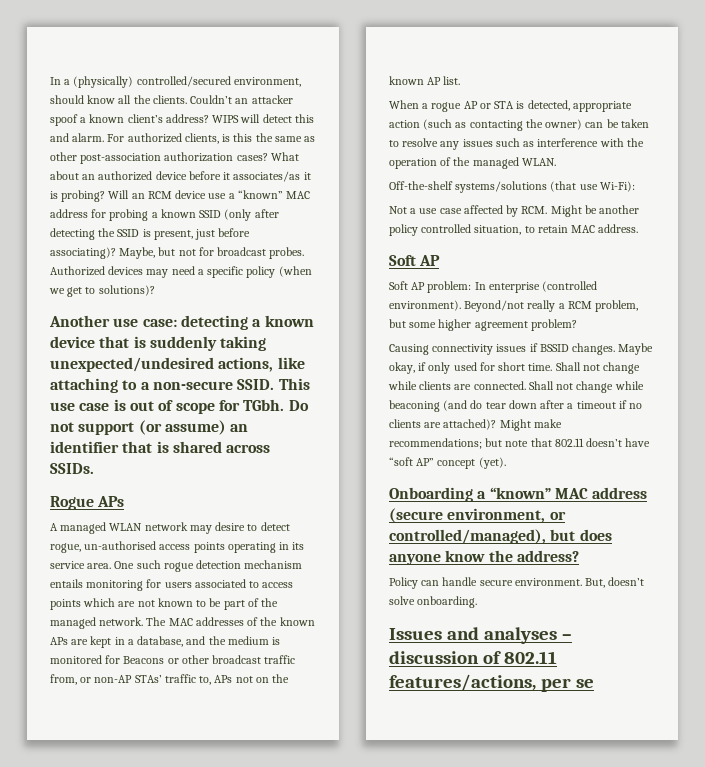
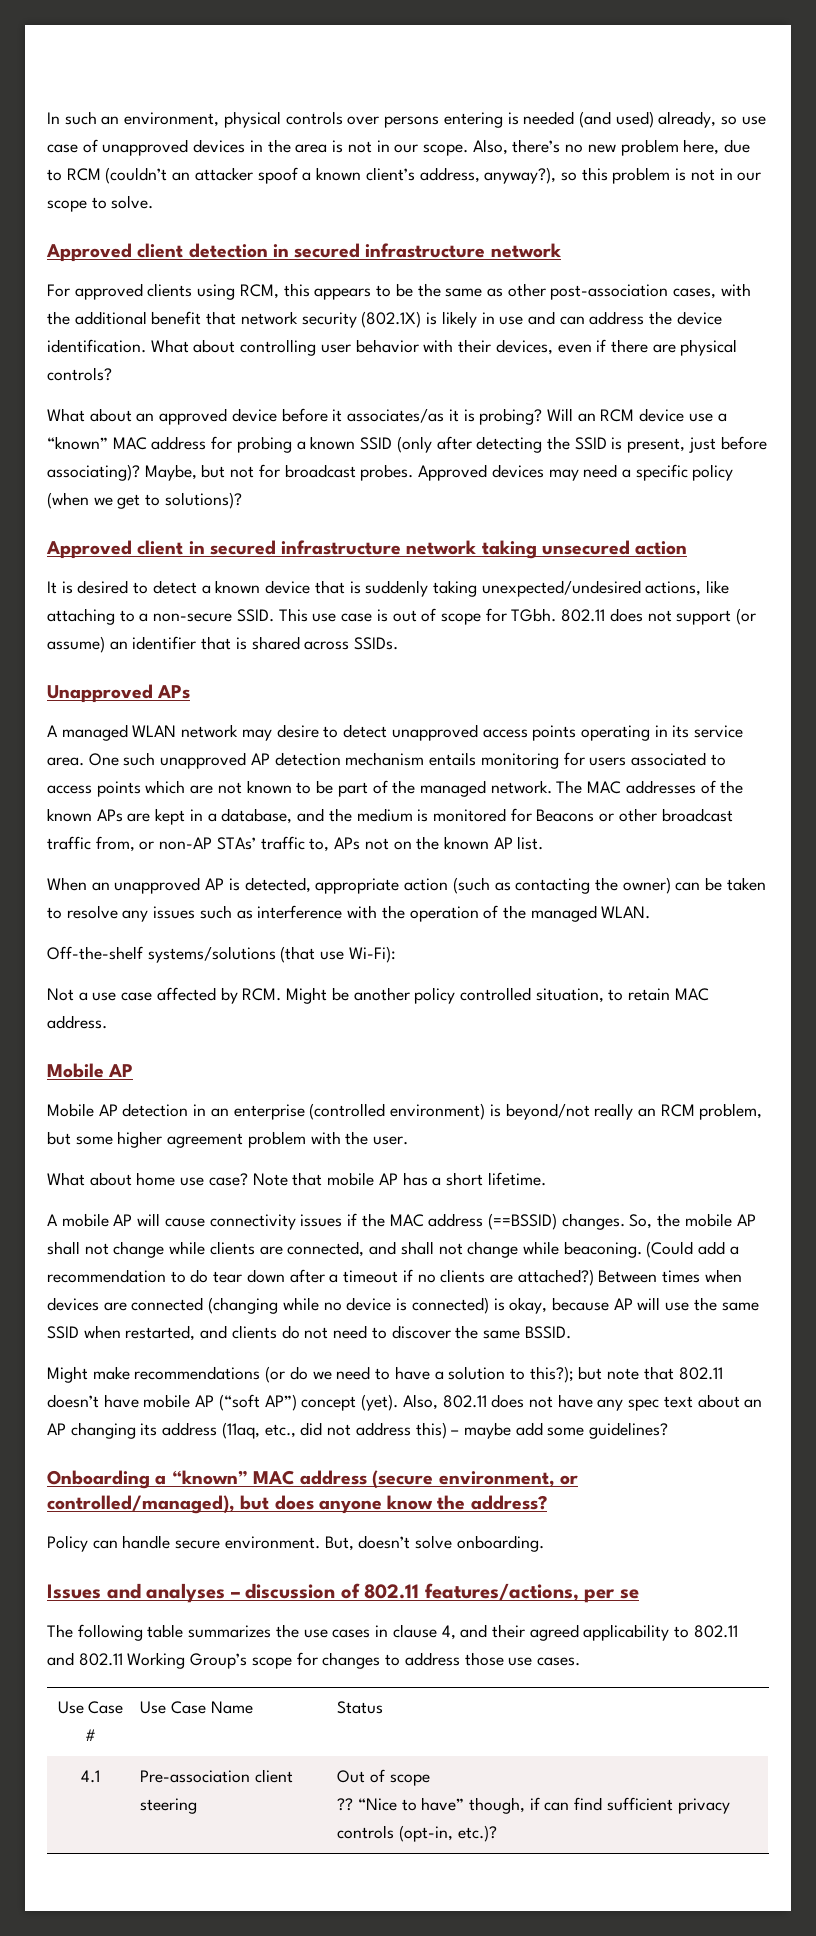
- In a (physically) controlled/secured environment, should know all the clients. Couldn’t an attacker spoof a known client’s address? WIPS will detect this and alarm. For authorized clients, is this the same as other post-association authorization cases? What about an authorized device before it associates/as it is probing?
+ In such an environment, physical controls over persons entering is needed (and used) already, so use case of unapproved devices in the area is not in our scope. Also, there’s no new problem here, due to RCM (couldn’t an attacker spoof a known client’s address, anyway?), so this problem is not in our scope to solve.
+ Approved client detection in secured infrastructure network
+ For approved clients using RCM, this appears to be the same as other post-association cases, with the additional benefit that network security (802.1X) is likely in use and can address the device identification. What about controlling user behavior with their devices, even if there are physical controls?
+ What about an approved device before it associates/as it is probing?
- Authorized devices may need a specific policy (when we get to solutions)?
+ Approved devices may need a specific policy (when we get to solutions)?
- Another use case: detecting a known device that is suddenly taking unexpected/undesired actions, like attaching to a non-secure SSID.
+ Approved client in secured infrastructure network taking unsecured action
+ It is desired to detect a known device that is suddenly taking unexpected/undesired actions, like attaching to a non-secure SSID.
- Do not support (or assume) an identifier that is shared across SSIDs.
+ 802.11 does not support (or assume) an identifier that is shared across SSIDs.
- Rogue APs
+ Unapproved APs
- A managed WLAN network may desire to detect rogue, un-authorised access points operating in its service area.
+ A managed WLAN network may desire to detect unapproved access points operating in its service area.
- One such rogue detection mechanism entails monitoring for users associated to access points which are not known to be part of the managed network.
+ One such unapproved AP detection mechanism entails monitoring for users associated to access points which are not known to be part of the managed network.
- When a rogue AP or STA is detected, appropriate action (such as contacting the owner) can be taken to resolve any issues such as interference with the operation of the managed WLAN.
+ When an unapproved AP is detected, appropriate action (such as contacting the owner) can be taken to resolve any issues such as interference with the operation of the managed WLAN.
  Not a use case affected by RCM. Might be another policy controlled situation, to retain MAC address.
- Soft AP
+ Mobile AP
- Soft AP problem: In enterprise (controlled environment). Beyond/not really a RCM problem, but some higher agreement problem?
- Causing connectivity issues if BSSID changes. Maybe okay, if only used for short time. Shall not change while clients are connected. Shall not change while beaconing (and do tear down after a timeout if no clients are attached)? Might make recommendations; but note that 802.11 doesn’t have “soft AP” concept (yet).
+ Mobile AP detection in an enterprise (controlled environment) is beyond/not really an RCM problem, but some higher agreement problem with the user.
+ What about home use case? Note that mobile AP has a short lifetime.
+ A mobile AP will cause connectivity issues if the MAC address (==BSSID) changes. So, the mobile AP shall not change while clients are connected, and shall not change while beaconing. (Could add a recommendation to do tear down after a timeout if no clients are attached?) Between times when devices are connected (changing while no device is connected) is okay, because AP will use the same SSID when restarted, and clients do not need to discover the same BSSID.
+ Might make recommendations (or do we need to have a solution to this?); but note that 802.11 doesn’t have mobile AP (“soft AP”) concept (yet). Also, 802.11 does not have any spec text about an AP changing its address (11aq, etc., did not address this) – maybe add some guidelines?
+ The following table summarizes the use cases in clause 4, and their agreed applicability to 802.11 and 802.11 Working Group’s scope for changes to address those use cases.
+ Use Case # | Use Case Name | Status
+ 4.1 | Pre-association client steering | Out of scope
+ ?? “Nice to have” though, if can find sufficient privacy controls (opt-in, etc.)?

